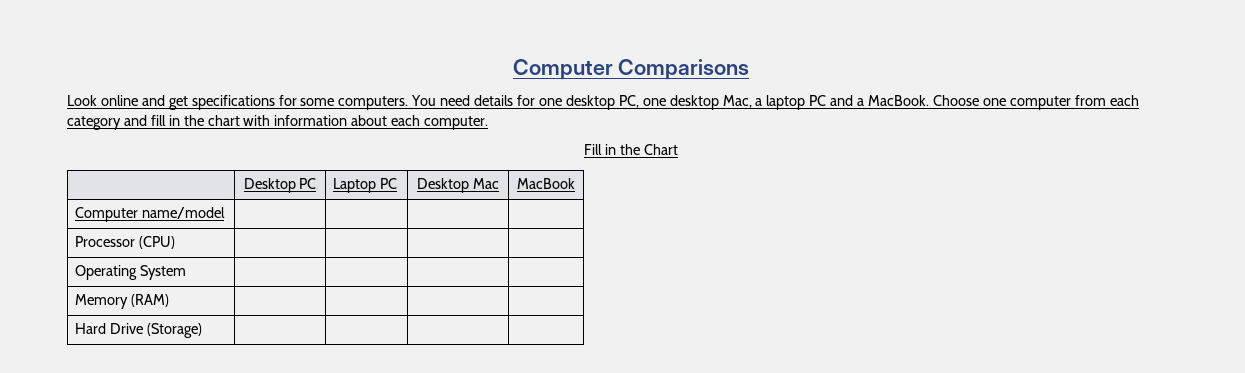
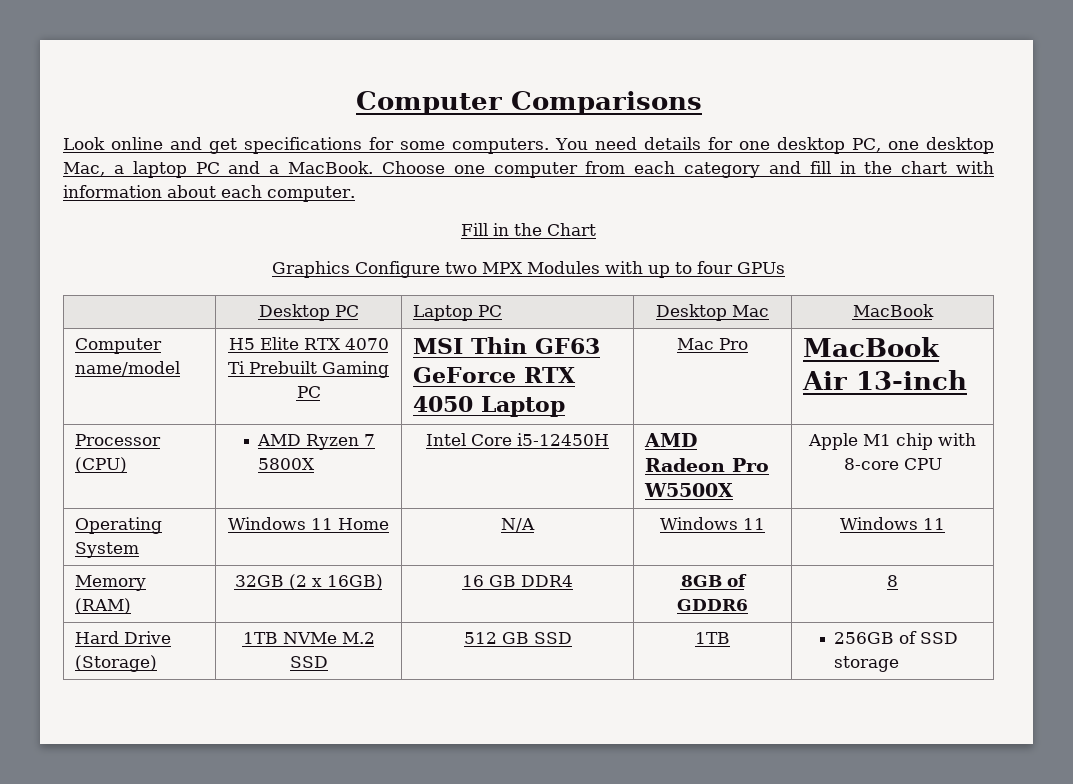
+ Graphics Configure two MPX Modules with up to four GPUs
- Computer name/model | | | |
- Processor (CPU) | | | |
- Operating System | | | |
- Memory (RAM) | | | |
- Hard Drive (Storage) | | | |
+ Computer name/model | H5 Elite RTX 4070 Ti Prebuilt Gaming PC | MSI Thin GF63 GeForce RTX 4050 Laptop | Mac Pro | MacBook Air 13-inch
+ Processor (CPU) | AMD Ryzen 7 5800X | Intel Core i5-12450H | AMD Radeon Pro W5500X | Apple M1 chip with 8-core CPU
+ Operating System | Windows 11 Home | N/A | Windows 11 | Windows 11
+ Memory (RAM) | 32GB (2 x 16GB) | 16 GB DDR4 | 8GB of GDDR6 | 8
+ Hard Drive (Storage) | 1TB NVMe M.2 SSD | 512 GB SSD | 1TB | 256GB of SSD storage

